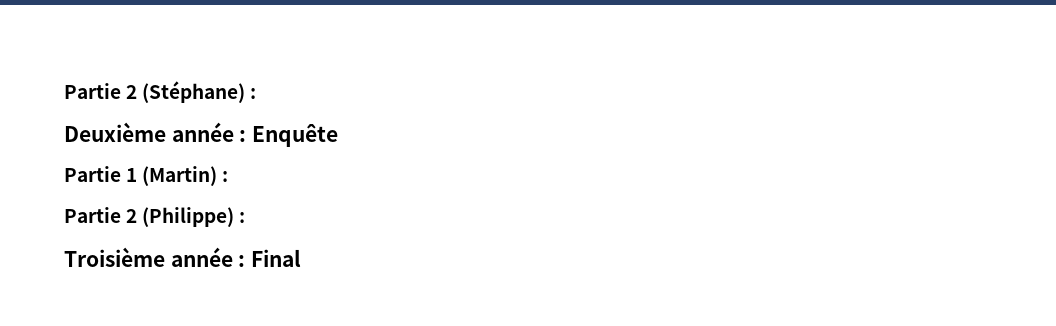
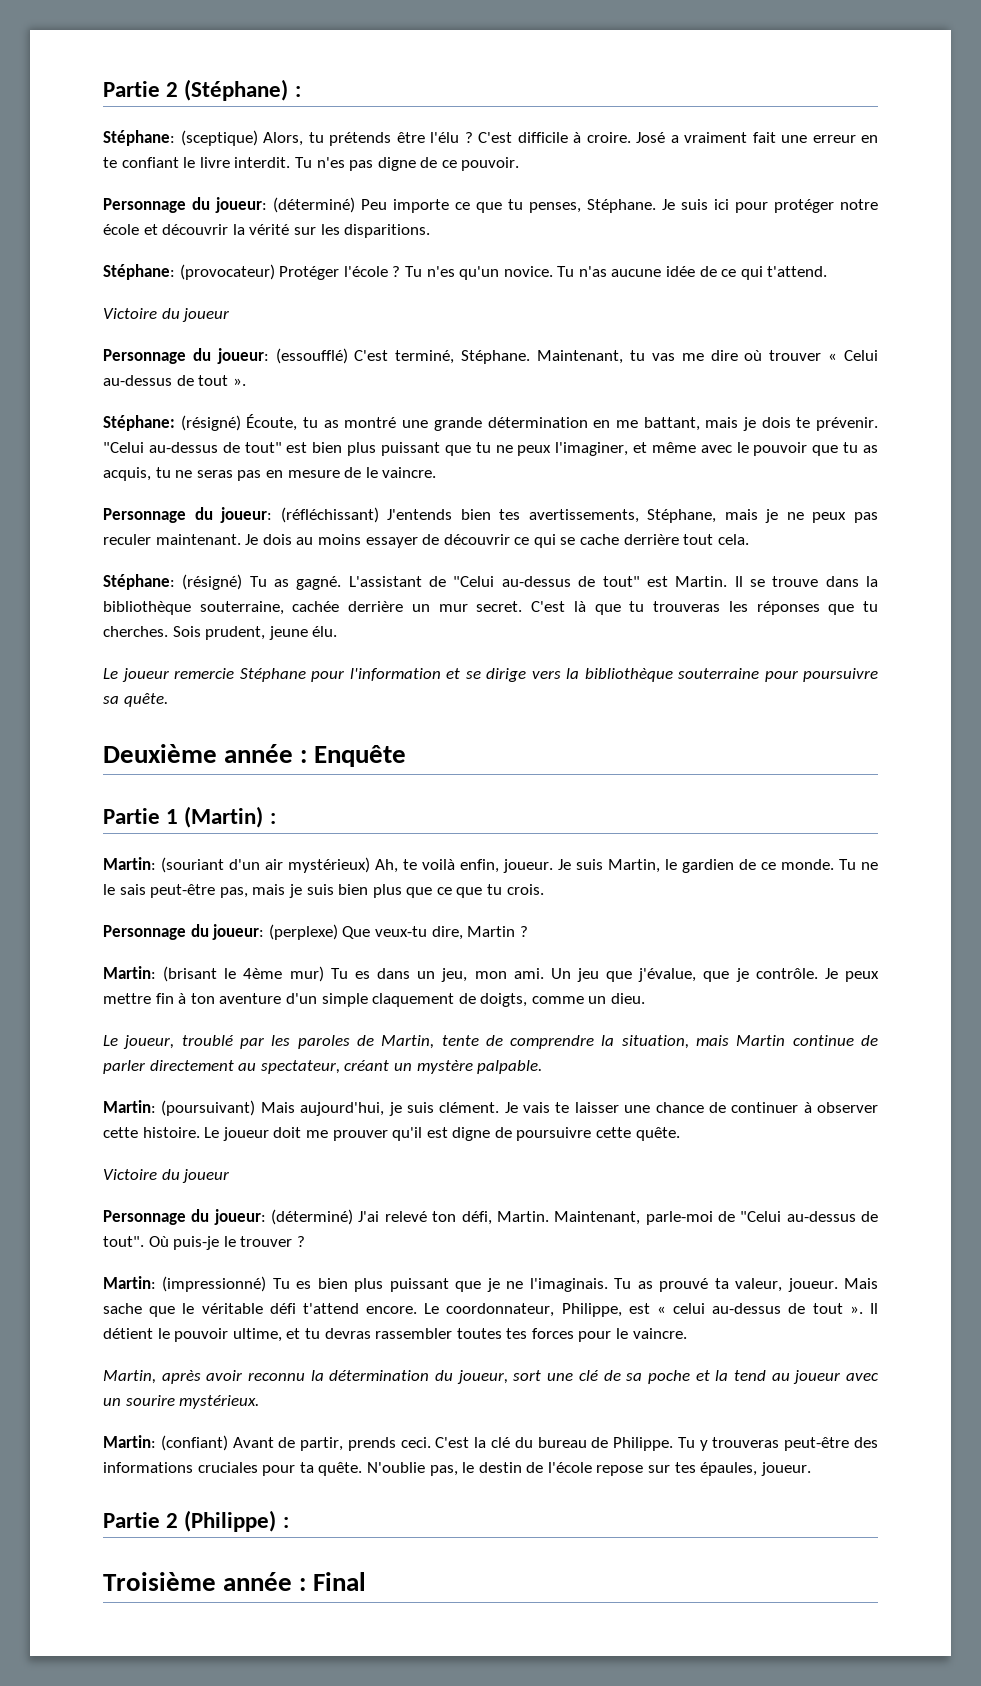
+ Stéphane: (sceptique) Alors, tu prétends être l'élu ? C'est difficile à croire. José a vraiment fait une erreur en te confiant le livre interdit. Tu n'es pas digne de ce pouvoir.
+ Personnage du joueur: (déterminé) Peu importe ce que tu penses, Stéphane. Je suis ici pour protéger notre école et découvrir la vérité sur les disparitions.
+ Stéphane: (provocateur) Protéger l'école ? Tu n'es qu'un novice. Tu n'as aucune idée de ce qui t'attend.
+ Victoire du joueur
+ Personnage du joueur: (essoufflé) C'est terminé, Stéphane. Maintenant, tu vas me dire où trouver « Celui au-dessus de tout ».
+ Stéphane: (résigné) Écoute, tu as montré une grande détermination en me battant, mais je dois te prévenir. "Celui au-dessus de tout" est bien plus puissant que tu ne peux l'imaginer, et même avec le pouvoir que tu as acquis, tu ne seras pas en mesure de le vaincre.
+ Personnage du joueur: (réfléchissant) J'entends bien tes avertissements, Stéphane, mais je ne peux pas reculer maintenant. Je dois au moins essayer de découvrir ce qui se cache derrière tout cela.
+ Stéphane: (résigné) Tu as gagné. L'assistant de "Celui au-dessus de tout" est Martin. Il se trouve dans la bibliothèque souterraine, cachée derrière un mur secret. C'est là que tu trouveras les réponses que tu cherches. Sois prudent, jeune élu.
+ Le joueur remercie Stéphane pour l'information et se dirige vers la bibliothèque souterraine pour poursuivre sa quête.
+ Martin: (souriant d'un air mystérieux) Ah, te voilà enfin, joueur. Je suis Martin, le gardien de ce monde. Tu ne le sais peut-être pas, mais je suis bien plus que ce que tu crois.
+ Personnage du joueur: (perplexe) Que veux-tu dire, Martin ?
+ Martin: (brisant le 4ème mur) Tu es dans un jeu, mon ami. Un jeu que j'évalue, que je contrôle. Je peux mettre fin à ton aventure d'un simple claquement de doigts, comme un dieu.
+ Le joueur, troublé par les paroles de Martin, tente de comprendre la situation, mais Martin continue de parler directement au spectateur, créant un mystère palpable.
+ Martin: (poursuivant) Mais aujourd'hui, je suis clément. Je vais te laisser une chance de continuer à observer cette histoire. Le joueur doit me prouver qu'il est digne de poursuivre cette quête.
+ Victoire du joueur
+ Personnage du joueur: (déterminé) J'ai relevé ton défi, Martin. Maintenant, parle-moi de "Celui au-dessus de tout". Où puis-je le trouver ?
+ Martin: (impressionné) Tu es bien plus puissant que je ne l'imaginais. Tu as prouvé ta valeur, joueur. Mais sache que le véritable défi t'attend encore. Le coordonnateur, Philippe, est « celui au-dessus de tout ». Il détient le pouvoir ultime, et tu devras rassembler toutes tes forces pour le vaincre.
+ Martin, après avoir reconnu la détermination du joueur, sort une clé de sa poche et la tend au joueur avec un sourire mystérieux.
+ Martin: (confiant) Avant de partir, prends ceci. C'est la clé du bureau de Philippe. Tu y trouveras peut-être des informations cruciales pour ta quête. N'oublie pas, le destin de l'école repose sur tes épaules, joueur.

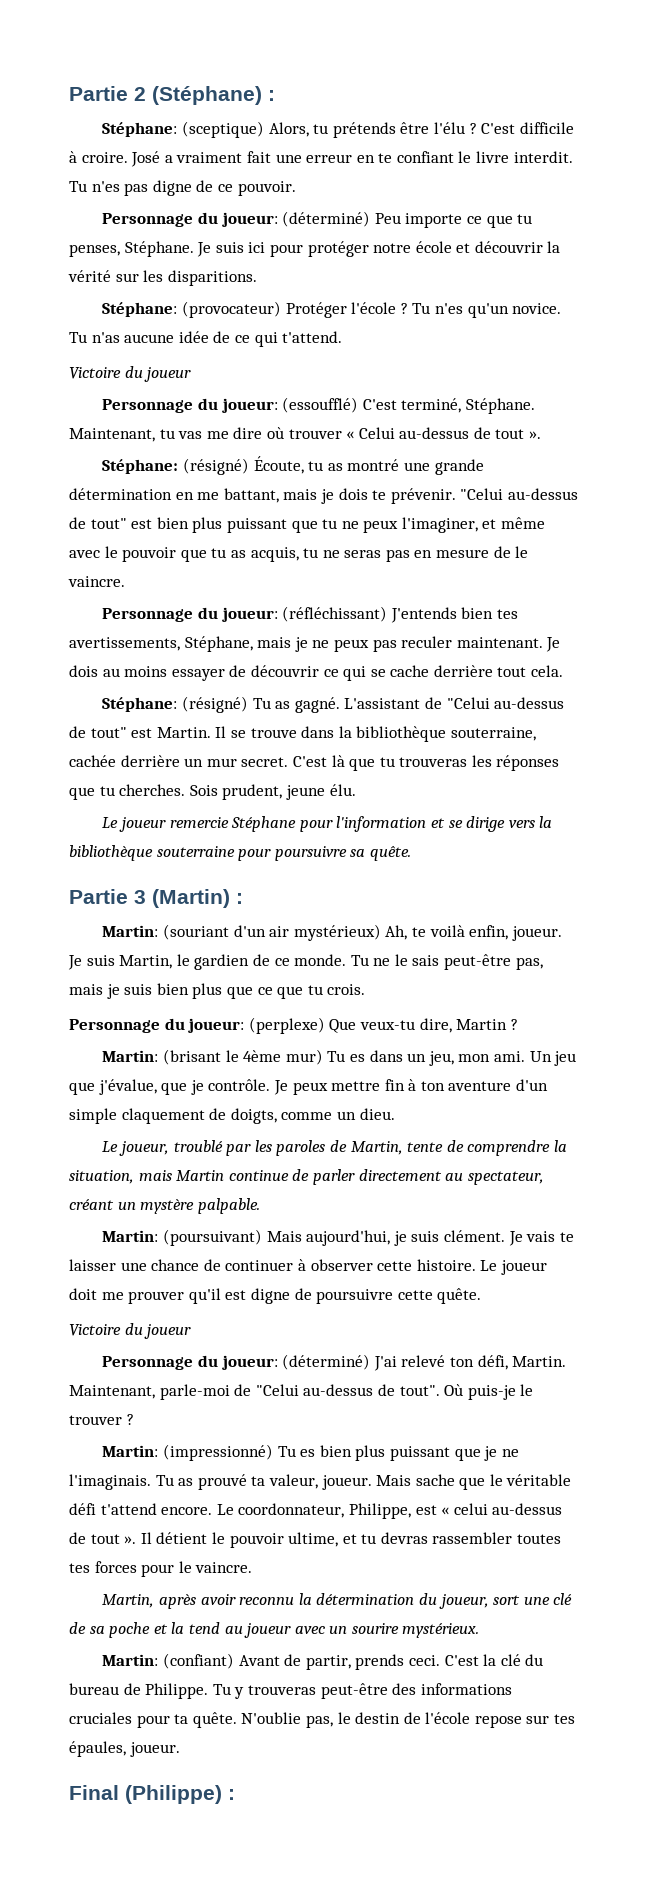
- Deuxième année : Enquête
- Partie 1 (Martin) :
+ Partie 3 (Martin) :
- Partie 2 (Philippe) :
+ Final (Philippe) :
- Troisième année : Final

